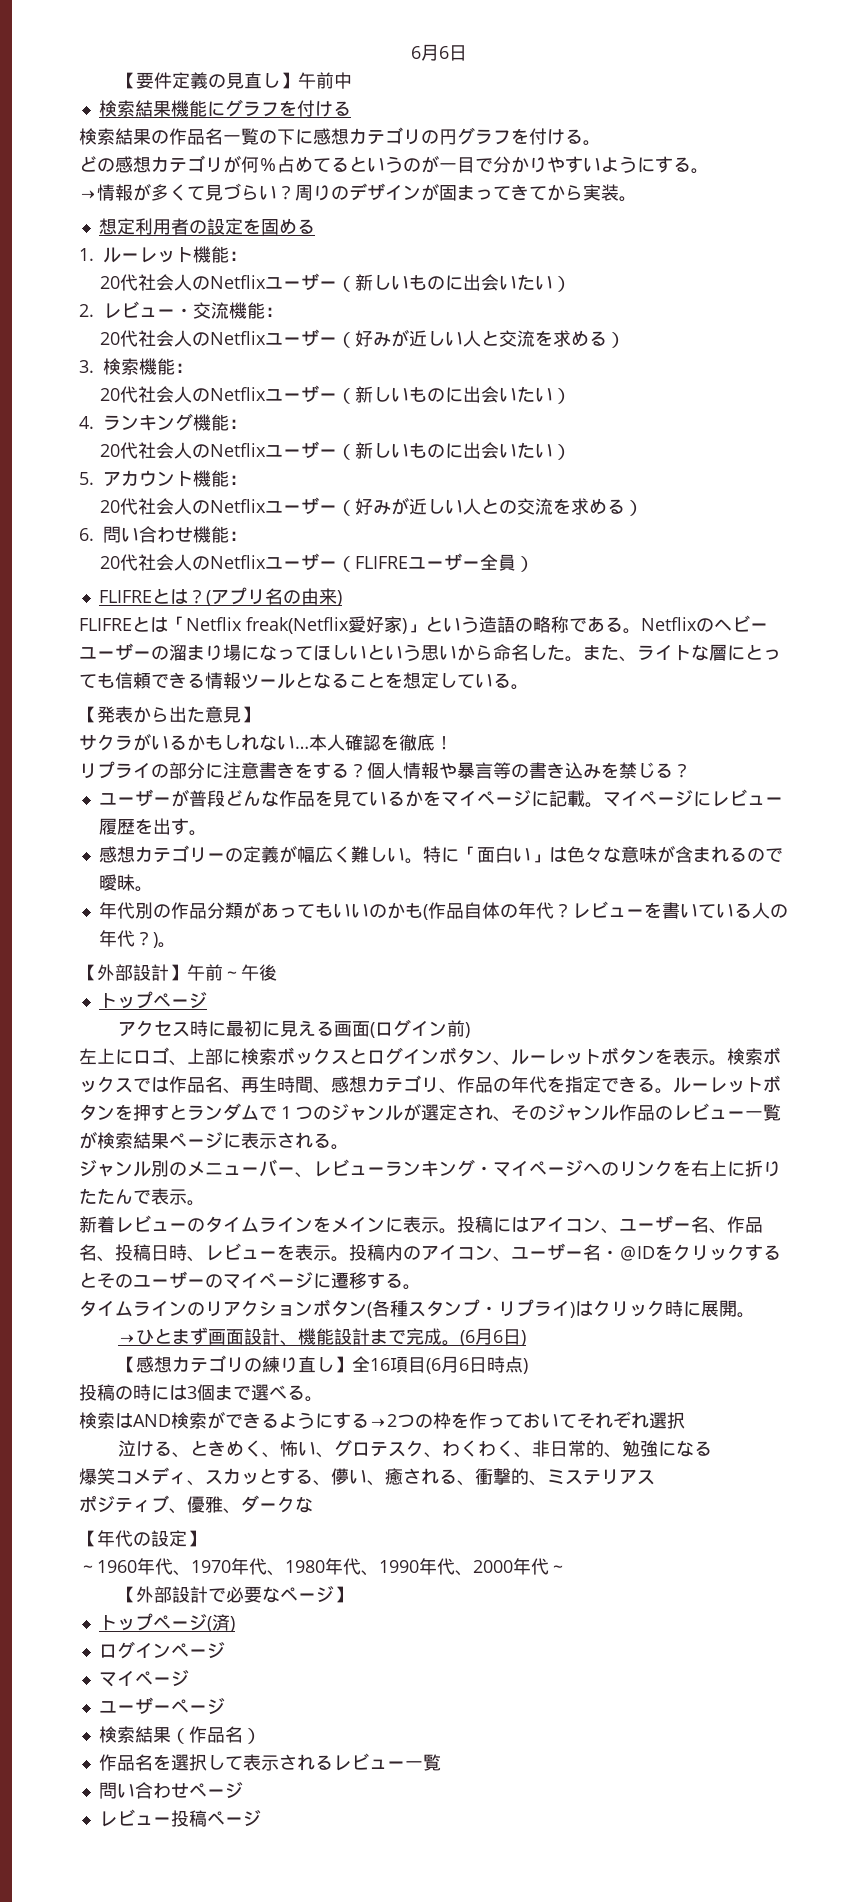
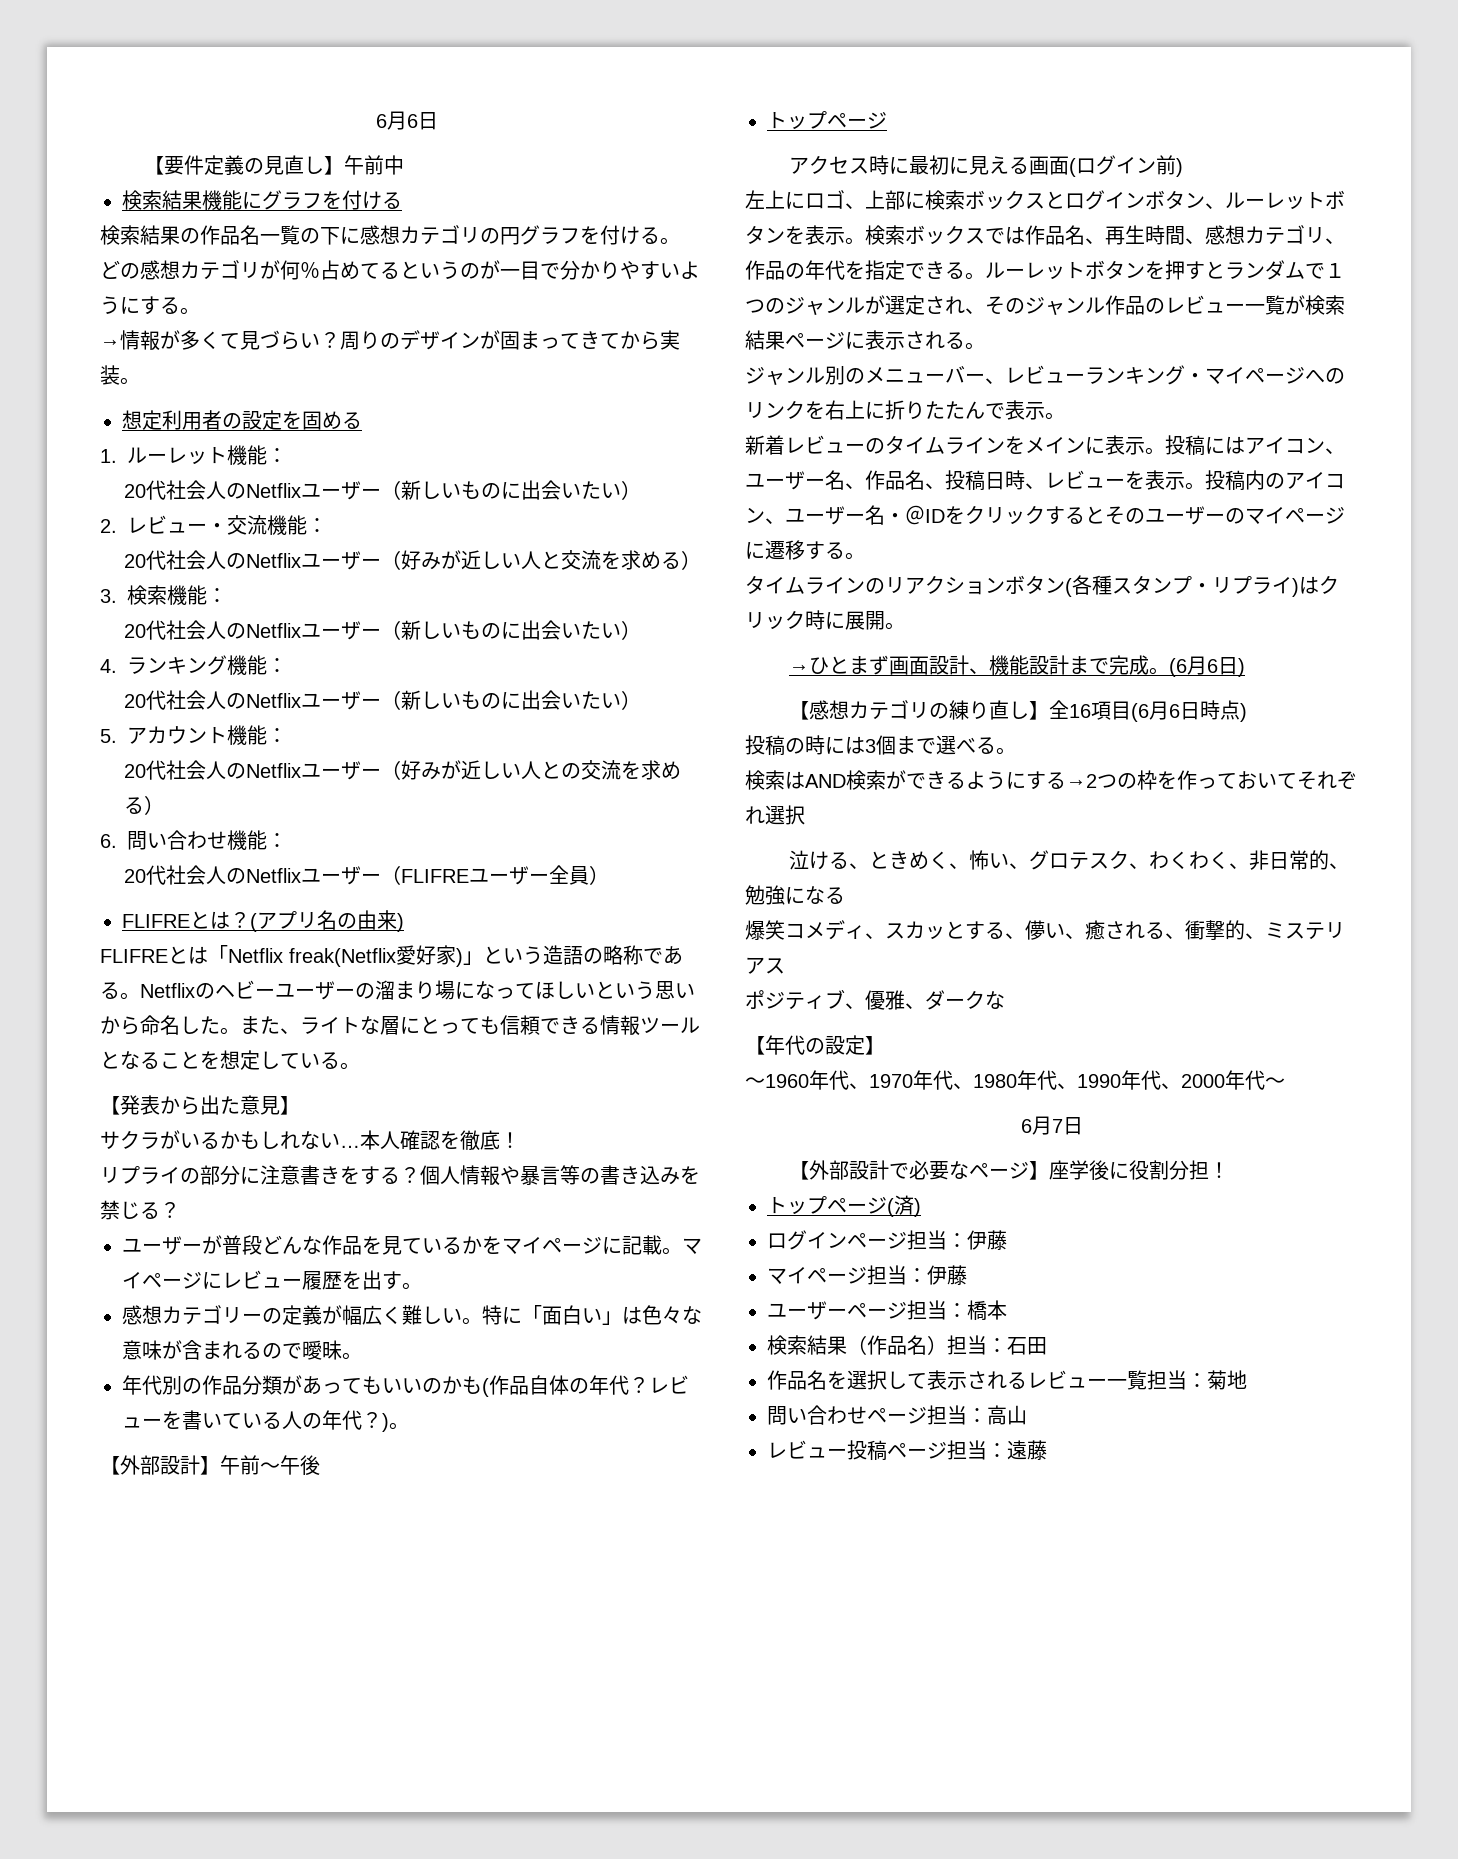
+ 6月7日
- 【外部設計で必要なページ】
+ 【外部設計で必要なページ】座学後に役割分担！
- ログインページ
- マイページ
+ ログインページ担当：伊藤
+ マイページ担当：伊藤
- ユーザーページ
+ ユーザーページ担当：橋本
- 検索結果（作品名）
+ 検索結果（作品名）担当：石田
- 作品名を選択して表示されるレビュー一覧
+ 作品名を選択して表示されるレビュー一覧担当：菊地
- 問い合わせページ
+ 問い合わせページ担当：高山
- レビュー投稿ページ
+ レビュー投稿ページ担当：遠藤

